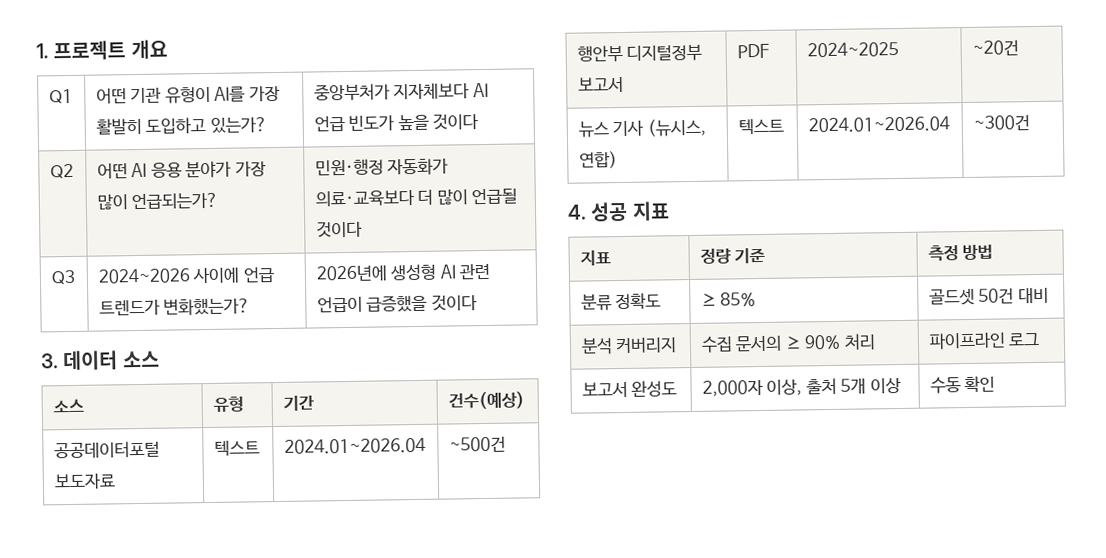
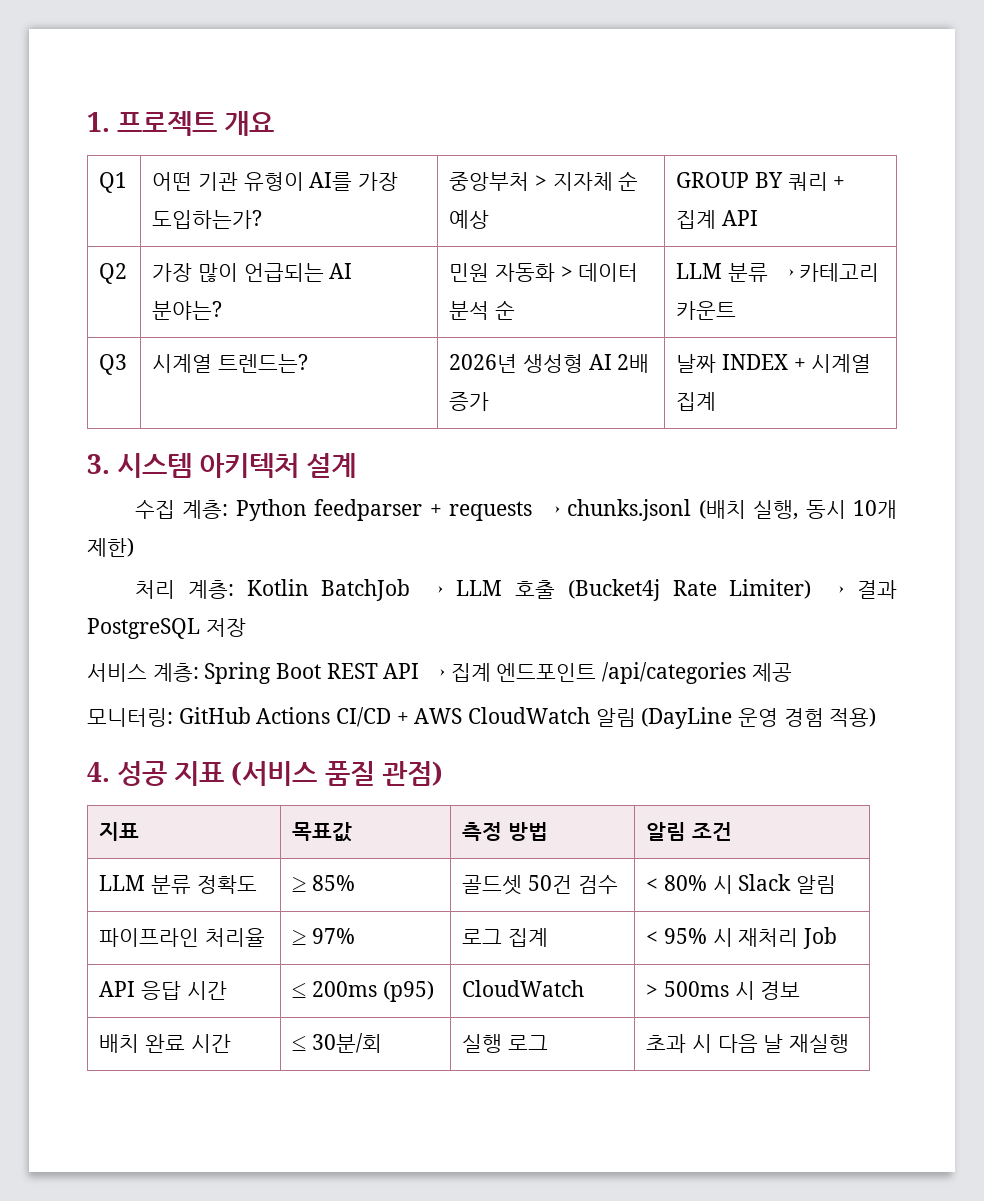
- Q1 | 어떤 기관 유형이 AI를 가장 활발히 도입하고 있는가? | 중앙부처가 지자체보다 AI 언급 빈도가 높을 것이다
- Q2 | 어떤 AI 응용 분야가 가장 많이 언급되는가? | 민원·행정 자동화가 의료·교육보다 더 많이 언급될 것이다
- Q3 | 2024~2026 사이에 언급 트렌드가 변화했는가? | 2026년에 생성형 AI 관련 언급이 급증했을 것이다
- 3. 데이터 소스
- 소스 | 유형 | 기간 | 건수(예상)
- 공공데이터포털 보도자료 | 텍스트 | 2024.01~2026.04 | ~500건
- 행안부 디지털정부 보고서 | PDF | 2024~2025 | ~20건
- 뉴스 기사 (뉴시스, 연합) | 텍스트 | 2024.01~2026.04 | ~300건
+ Q1 | 어떤 기관 유형이 AI를 가장 도입하는가? | 중앙부처 > 지자체 순 예상 | GROUP BY 쿼리 + 집계 API
+ Q2 | 가장 많이 언급되는 AI 분야는? | 민원 자동화 > 데이터 분석 순 | LLM 분류 → 카테고리 카운트
+ Q3 | 시계열 트렌드는? | 2026년 생성형 AI 2배 증가 | 날짜 INDEX + 시계열 집계
+ 3. 시스템 아키텍처 설계
+ 수집 계층: Python feedparser + requests → chunks.jsonl (배치 실행, 동시 10개 제한)
+ 처리 계층: Kotlin BatchJob → LLM 호출 (Bucket4j Rate Limiter) → 결과 PostgreSQL 저장
+ 서비스 계층: Spring Boot REST API → 집계 엔드포인트 /api/categories 제공
+ 모니터링: GitHub Actions CI/CD + AWS CloudWatch 알림 (DayLine 운영 경험 적용)
- 4. 성공 지표
+ 4. 성공 지표 (서비스 품질 관점)
- 지표 | 정량 기준 | 측정 방법
- 분류 정확도 | ≥ 85% | 골드셋 50건 대비
- 분석 커버리지 | 수집 문서의 ≥ 90% 처리 | 파이프라인 로그
- 보고서 완성도 | 2,000자 이상, 출처 5개 이상 | 수동 확인
+ 지표 | 목표값 | 측정 방법 | 알림 조건
+ LLM 분류 정확도 | ≥ 85% | 골드셋 50건 검수 | < 80% 시 Slack 알림
+ 파이프라인 처리율 | ≥ 97% | 로그 집계 | < 95% 시 재처리 Job
+ API 응답 시간 | ≤ 200ms (p95) | CloudWatch | > 500ms 시 경보
+ 배치 완료 시간 | ≤ 30분/회 | 실행 로그 | 초과 시 다음 날 재실행

